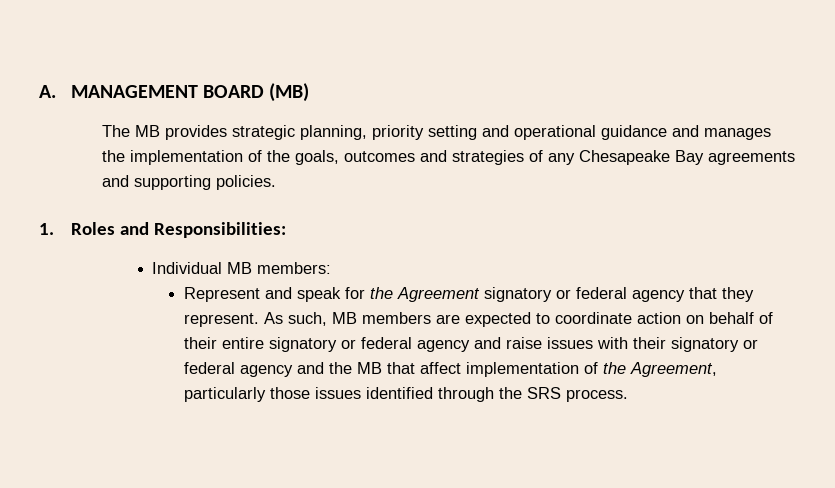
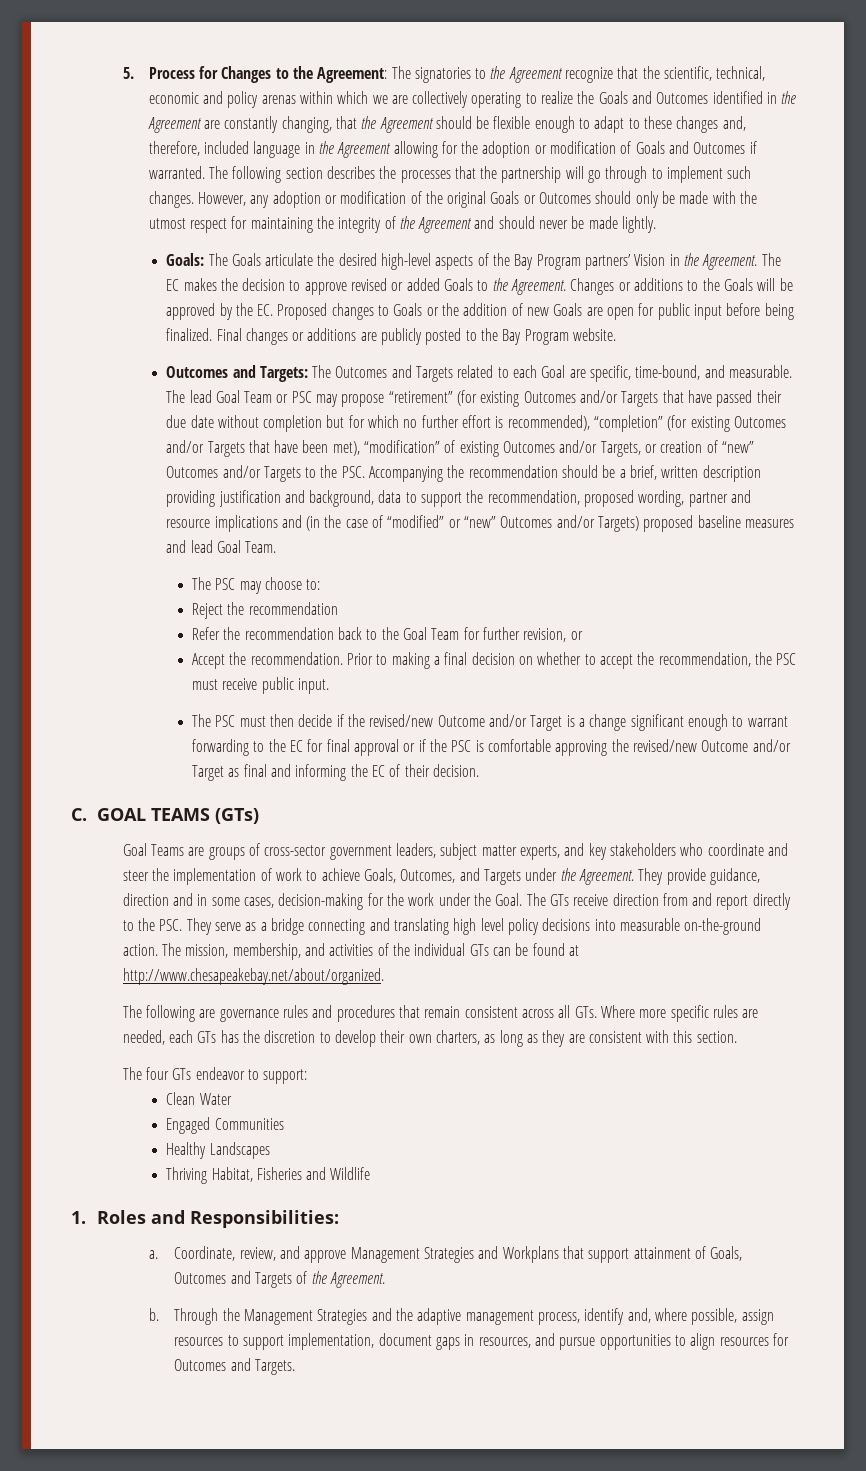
- A. MANAGEMENT BOARD (MB)
- The MB provides strategic planning, priority setting and operational guidance and manages the implementation of the goals, outcomes and strategies of any Chesapeake Bay agreements and supporting policies.
+ 5. Process for Changes to the Agreement: The signatories to the Agreement recognize that the scientific, technical, economic and policy arenas within which we are collectively operating to realize the Goals and Outcomes identified in the Agreement are constantly changing, that the Agreement should be flexible enough to adapt to these changes and, therefore, included language in the Agreement allowing for the adoption or modification of Goals and Outcomes if warranted. The following section describes the processes that the partnership will go through to implement such changes. However, any adoption or modification of the original Goals or Outcomes should only be made with the utmost respect for maintaining the integrity of the Agreement and should never be made lightly.
+ Goals: The Goals articulate the desired high-level aspects of the Bay Program partners’ Vision in the Agreement. The EC makes the decision to approve revised or added Goals to the Agreement. Changes or additions to the Goals will be approved by the EC. Proposed changes to Goals or the addition of new Goals are open for public input before being finalized. Final changes or additions are publicly posted to the Bay Program website.
+ Outcomes and Targets: The Outcomes and Targets related to each Goal are specific, time-bound, and measurable. The lead Goal Team or PSC may propose “retirement” (for existing Outcomes and/or Targets that have passed their due date without completion but for which no further effort is recommended), “completion” (for existing Outcomes and/or Targets that have been met), “modification” of existing Outcomes and/or Targets, or creation of “new” Outcomes and/or Targets to the PSC. Accompanying the recommendation should be a brief, written description providing justification and background, data to support the recommendation, proposed wording, partner and resource implications and (in the case of “modified” or “new” Outcomes and/or Targets) proposed baseline measures and lead Goal Team.
+ The PSC may choose to:
+ Reject the recommendation
+ Refer the recommendation back to the Goal Team for further revision, or
+ Accept the recommendation. Prior to making a final decision on whether to accept the recommendation, the PSC must receive public input.
+ The PSC must then decide if the revised/new Outcome and/or Target is a change significant enough to warrant forwarding to the EC for final approval or if the PSC is comfortable approving the revised/new Outcome and/or Target as final and informing the EC of their decision.
+ C. GOAL TEAMS (GTs)
+ Goal Teams are groups of cross-sector government leaders, subject matter experts, and key stakeholders who coordinate and steer the implementation of work to achieve Goals, Outcomes, and Targets under the Agreement. They provide guidance, direction and in some cases, decision-making for the work under the Goal. The GTs receive direction from and report directly to the PSC. They serve as a bridge connecting and translating high level policy decisions into measurable on-the-ground action. The mission, membership, and activities of the individual GTs can be found at http://www.chesapeakebay.net/about/organized.
+ The following are governance rules and procedures that remain consistent across all GTs. Where more specific rules are needed, each GTs has the discretion to develop their own charters, as long as they are consistent with this section.
+ The four GTs endeavor to support:
+ Clean Water
+ Engaged Communities
+ Healthy Landscapes
+ Thriving Habitat, Fisheries and Wildlife
  1. Roles and Responsibilities:
- Individual MB members:
- Represent and speak for the Agreement signatory or federal agency that they represent. As such, MB members are expected to coordinate action on behalf of their entire signatory or federal agency and raise issues with their signatory or federal agency and the MB that affect implementation of the Agreement, particularly those issues identified through the SRS process.
+ a. Coordinate, review, and approve Management Strategies and Workplans that support attainment of Goals, Outcomes and Targets of the Agreement.
+ b. Through the Management Strategies and the adaptive management process, identify and, where possible, assign resources to support implementation, document gaps in resources, and pursue opportunities to align resources for Outcomes and Targets.

